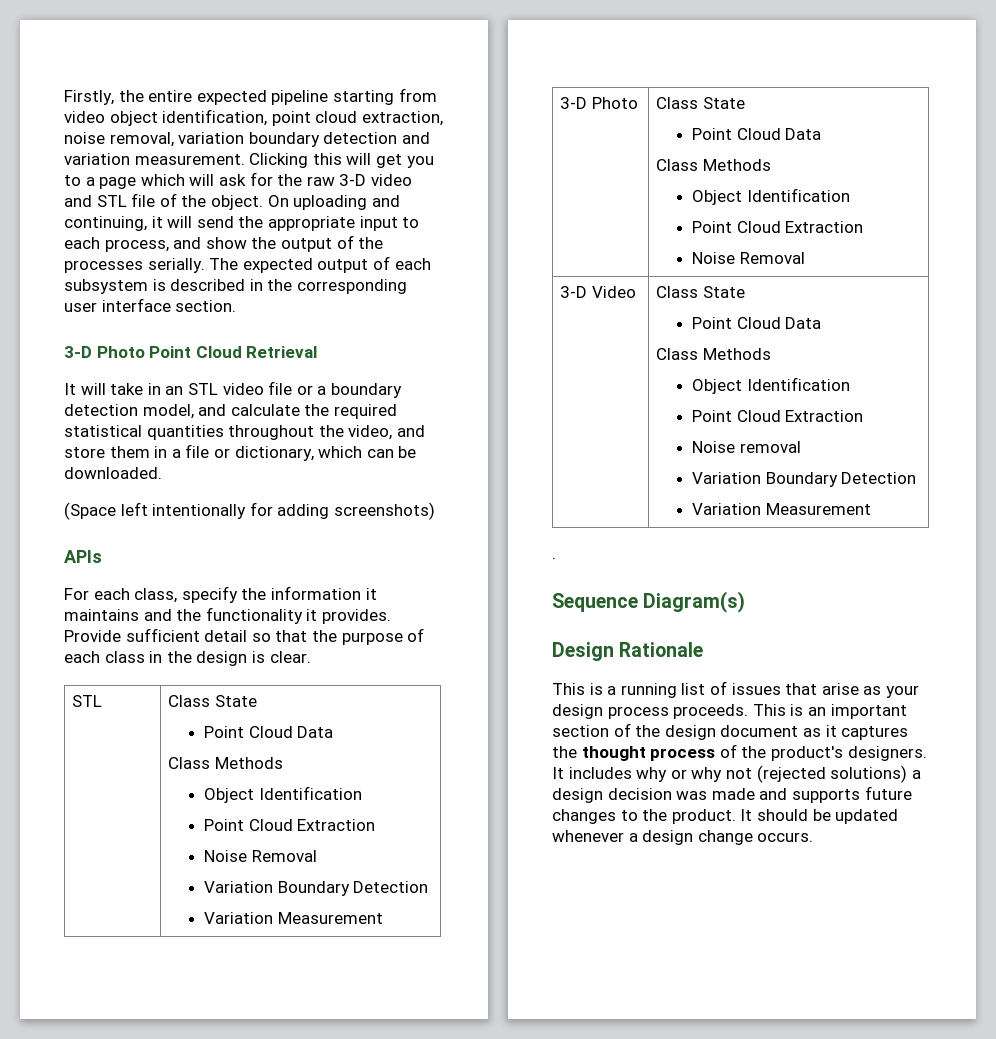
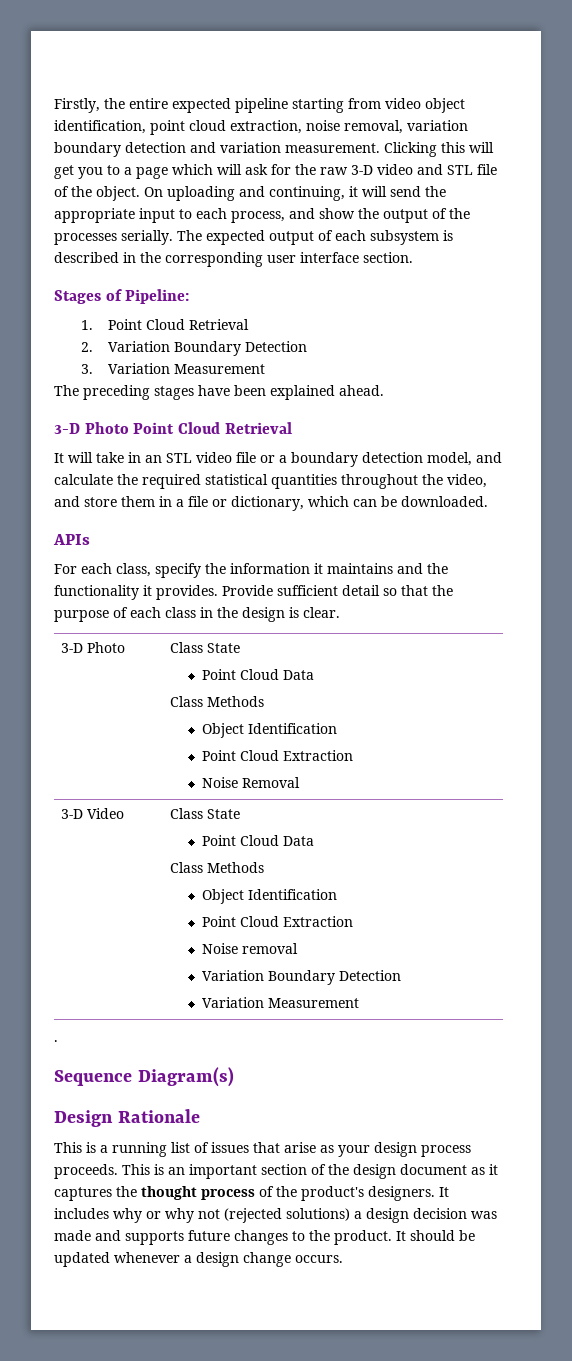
+ Stages of Pipeline:
+ 1. Point Cloud Retrieval
+ 2. Variation Boundary Detection
+ 3. Variation Measurement
+ The preceding stages have been explained ahead.
- (Space left intentionally for adding screenshots)
- STL | Class State
- Point Cloud Data
- Class Methods
- Object Identification
- Point Cloud Extraction
- Noise Removal
- Variation Boundary Detection
- Variation Measurement

